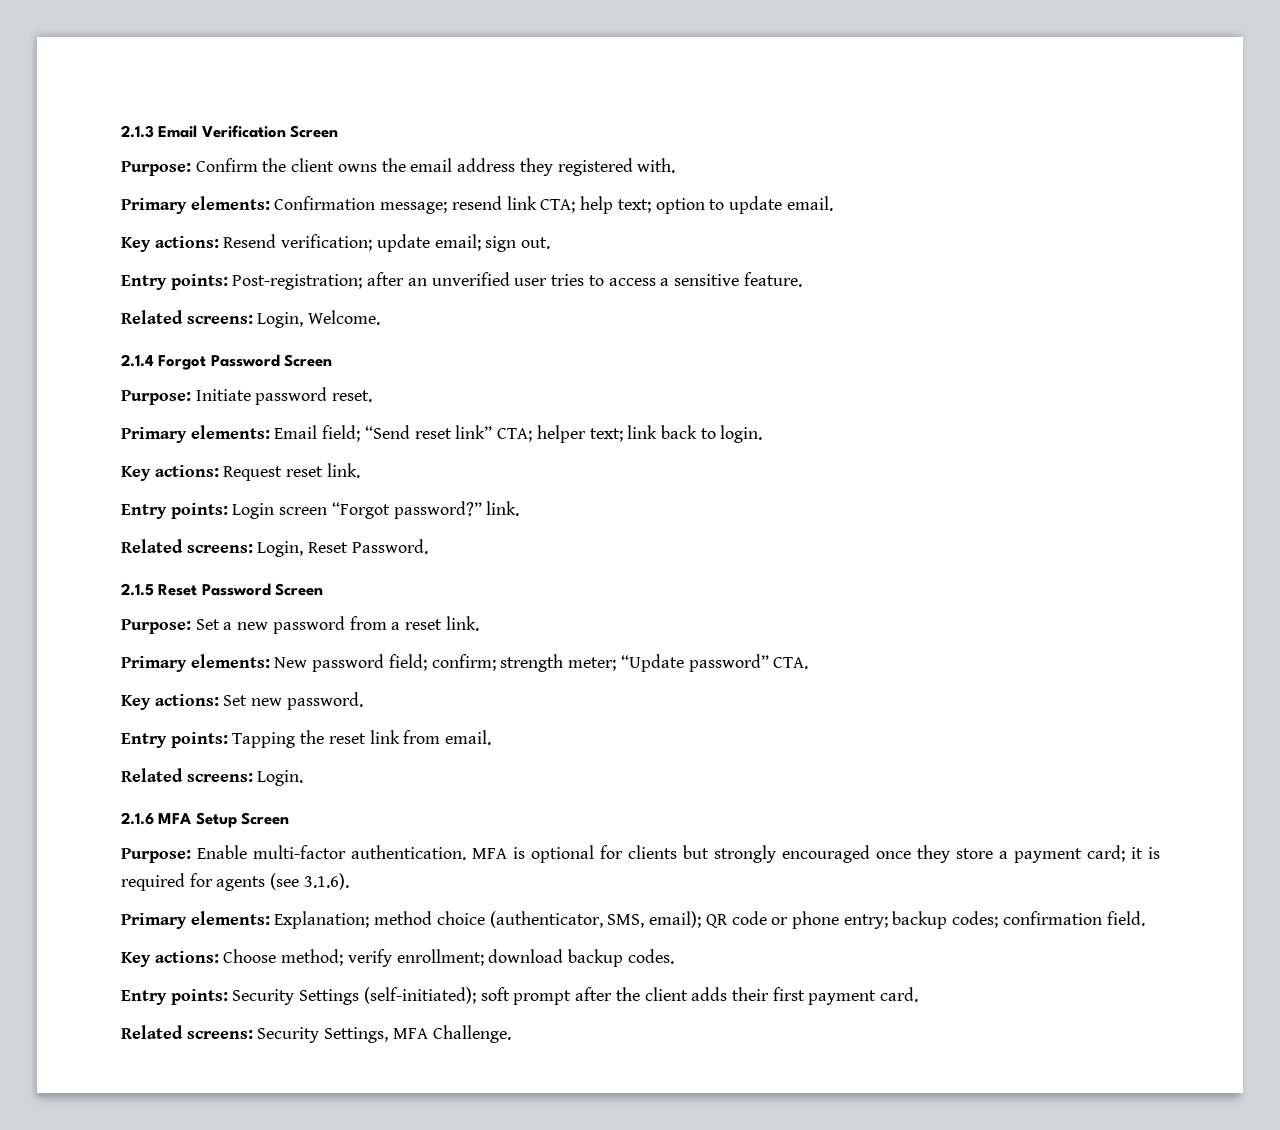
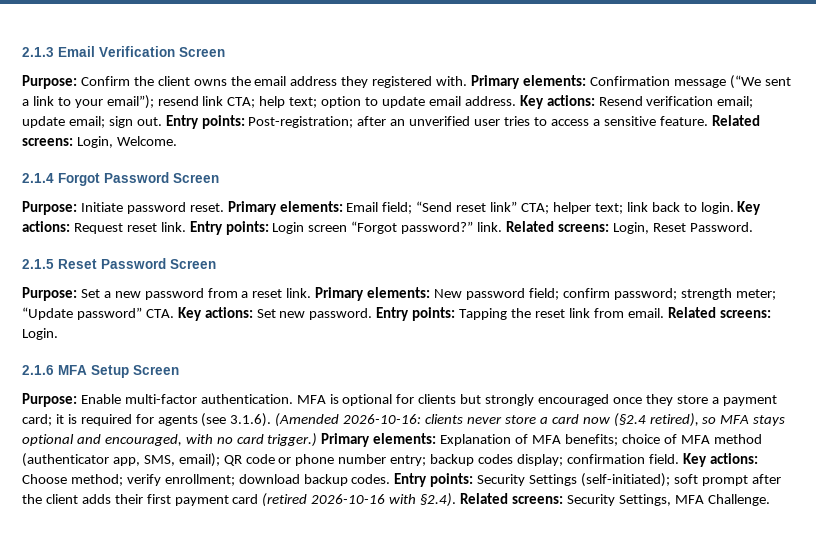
- Purpose: Confirm the client owns the email address they registered with.
- Primary elements: Confirmation message; resend link CTA; help text; option to update email.
- Key actions: Resend verification; update email; sign out.
- Entry points: Post-registration; after an unverified user tries to access a sensitive feature.
- Related screens: Login, Welcome.
+ Purpose: Confirm the client owns the email address they registered with. Primary elements: Confirmation message (“We sent a link to your email”); resend link CTA; help text; option to update email address. Key actions: Resend verification email; update email; sign out. Entry points: Post-registration; after an unverified user tries to access a sensitive feature. Related screens: Login, Welcome.
- Purpose: Initiate password reset.
- Primary elements: Email field; “Send reset link” CTA; helper text; link back to login.
- Key actions: Request reset link.
- Entry points: Login screen “Forgot password?” link.
- Related screens: Login, Reset Password.
+ Purpose: Initiate password reset. Primary elements: Email field; “Send reset link” CTA; helper text; link back to login. Key actions: Request reset link. Entry points: Login screen “Forgot password?” link. Related screens: Login, Reset Password.
- Purpose: Set a new password from a reset link.
- Primary elements: New password field; confirm; strength meter; “Update password” CTA.
- Key actions: Set new password.
- Entry points: Tapping the reset link from email.
- Related screens: Login.
+ Purpose: Set a new password from a reset link. Primary elements: New password field; confirm password; strength meter; “Update password” CTA. Key actions: Set new password. Entry points: Tapping the reset link from email. Related screens: Login.
- MFA is optional for clients but strongly encouraged once they store a payment card; it is required for agents (see 3.1.6).
- Primary elements: Explanation; method choice (authenticator, SMS, email); QR code or phone entry; backup codes; confirmation field.
- Key actions: Choose method; verify enrollment; download backup codes.
- Entry points: Security Settings (self-initiated); soft prompt after the client adds their first payment card.
- Related screens: Security Settings, MFA Challenge.
+ MFA is optional for clients but strongly encouraged once they store a payment card; it is required for agents (see 3.1.6). (Amended 2026-10-16: clients never store a card now (§2.4 retired), so MFA stays optional and encouraged, with no card trigger.) Primary elements: Explanation of MFA benefits; choice of MFA method (authenticator app, SMS, email); QR code or phone number entry; backup codes display; confirmation field. Key actions: Choose method; verify enrollment; download backup codes. Entry points: Security Settings (self-initiated); soft prompt after the client adds their first payment card (retired 2026-10-16 with §2.4). Related screens: Security Settings, MFA Challenge.

